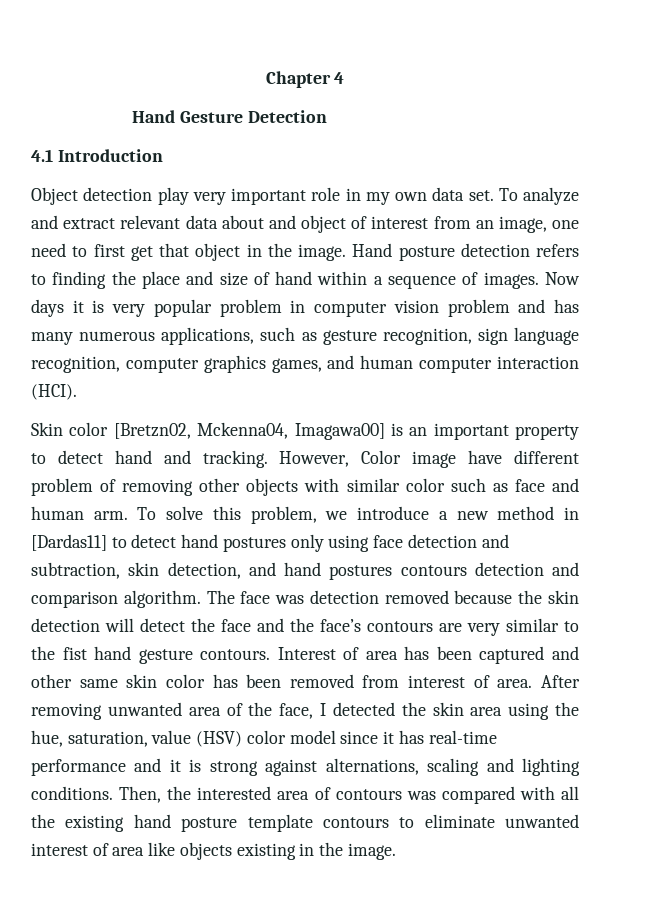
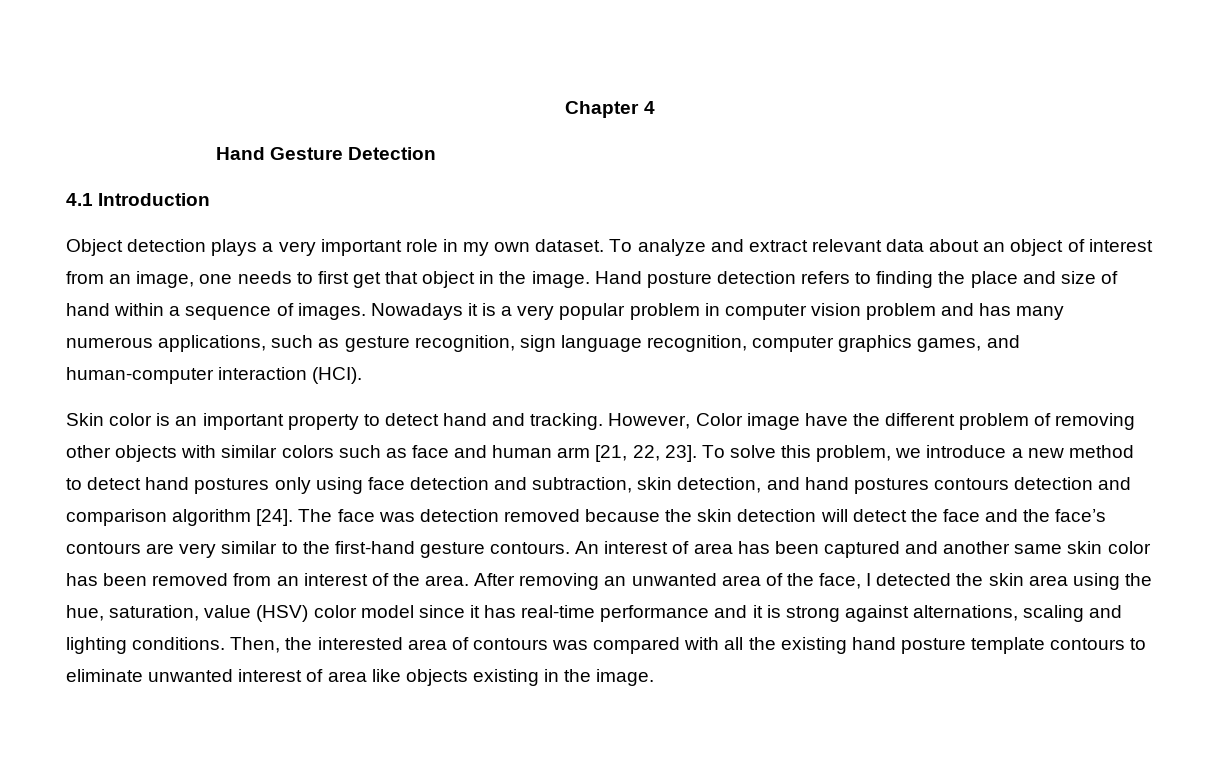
- Object detection play very important role in my own data set.
+ Object detection plays a very important role in my own dataset.
- To analyze and extract relevant data about and object of interest from an image, one need to first get that object in the image.
+ To analyze and extract relevant data about an object of interest from an image, one needs to first get that object in the image.
- Now days it is very popular problem in computer vision problem and has many numerous applications, such as gesture recognition, sign language recognition, computer graphics games, and human computer interaction (HCI).
+ Nowadays it is a very popular problem in computer vision problem and has many numerous applications, such as gesture recognition, sign language recognition, computer graphics games, and human-computer interaction (HCI).
- Skin color [Bretzn02, Mckenna04, Imagawa00] is an important property to detect hand and tracking.
+ Skin color is an important property to detect hand and tracking.
- However, Color image have different problem of removing other objects with similar color such as face and human arm.
+ However, Color image have the different problem of removing other objects with similar colors such as face and human arm [21, 22, 23].
- To solve this problem, we introduce a new method in [Dardas11] to detect hand postures only using face detection and subtraction, skin detection, and hand postures contours detection and comparison algorithm.
+ To solve this problem, we introduce a new method to detect hand postures only using face detection and subtraction, skin detection, and hand postures contours detection and comparison algorithm [24].
- The face was detection removed because the skin detection will detect the face and the face’s contours are very similar to the fist hand gesture contours. Interest of area has been captured and other same skin color has been removed from interest of area.
+ The face was detection removed because the skin detection will detect the face and the face’s contours are very similar to the first-hand gesture contours. An interest of area has been captured and another same skin color has been removed from an interest of the area.
- After removing unwanted area of the face, I detected the skin area using the hue, saturation, value (HSV) color model since it has real-time performance and it is strong against alternations, scaling and lighting conditions.
+ After removing an unwanted area of the face, I detected the skin area using the hue, saturation, value (HSV) color model since it has real-time performance and it is strong against alternations, scaling and lighting conditions.

